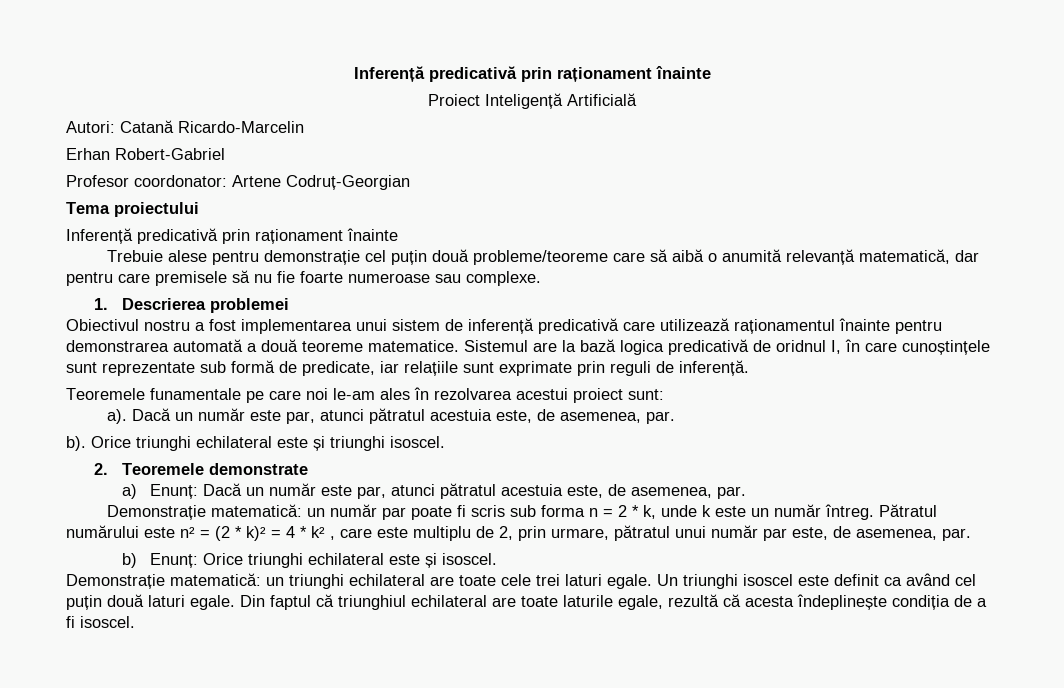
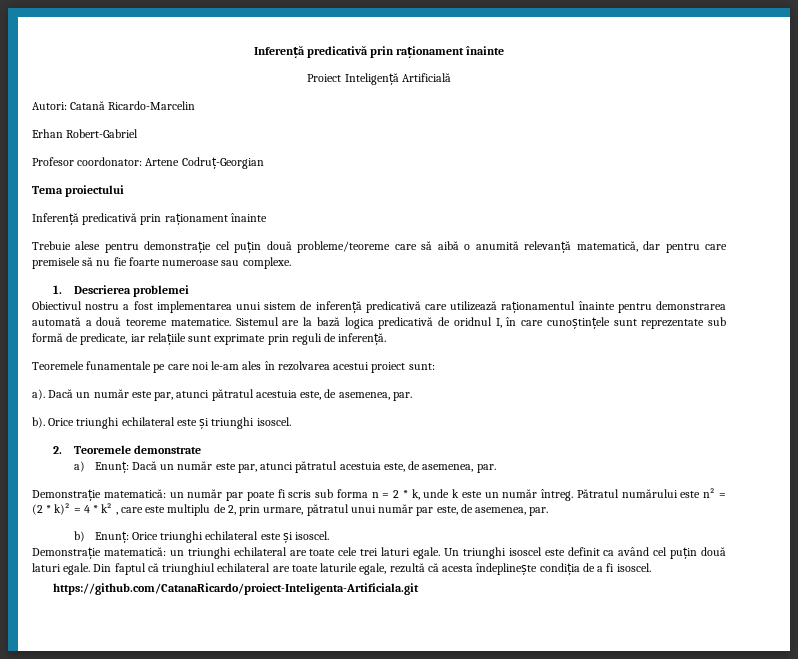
+ https://github.com/CatanaRicardo/proiect-Inteligenta-Artificiala.git

